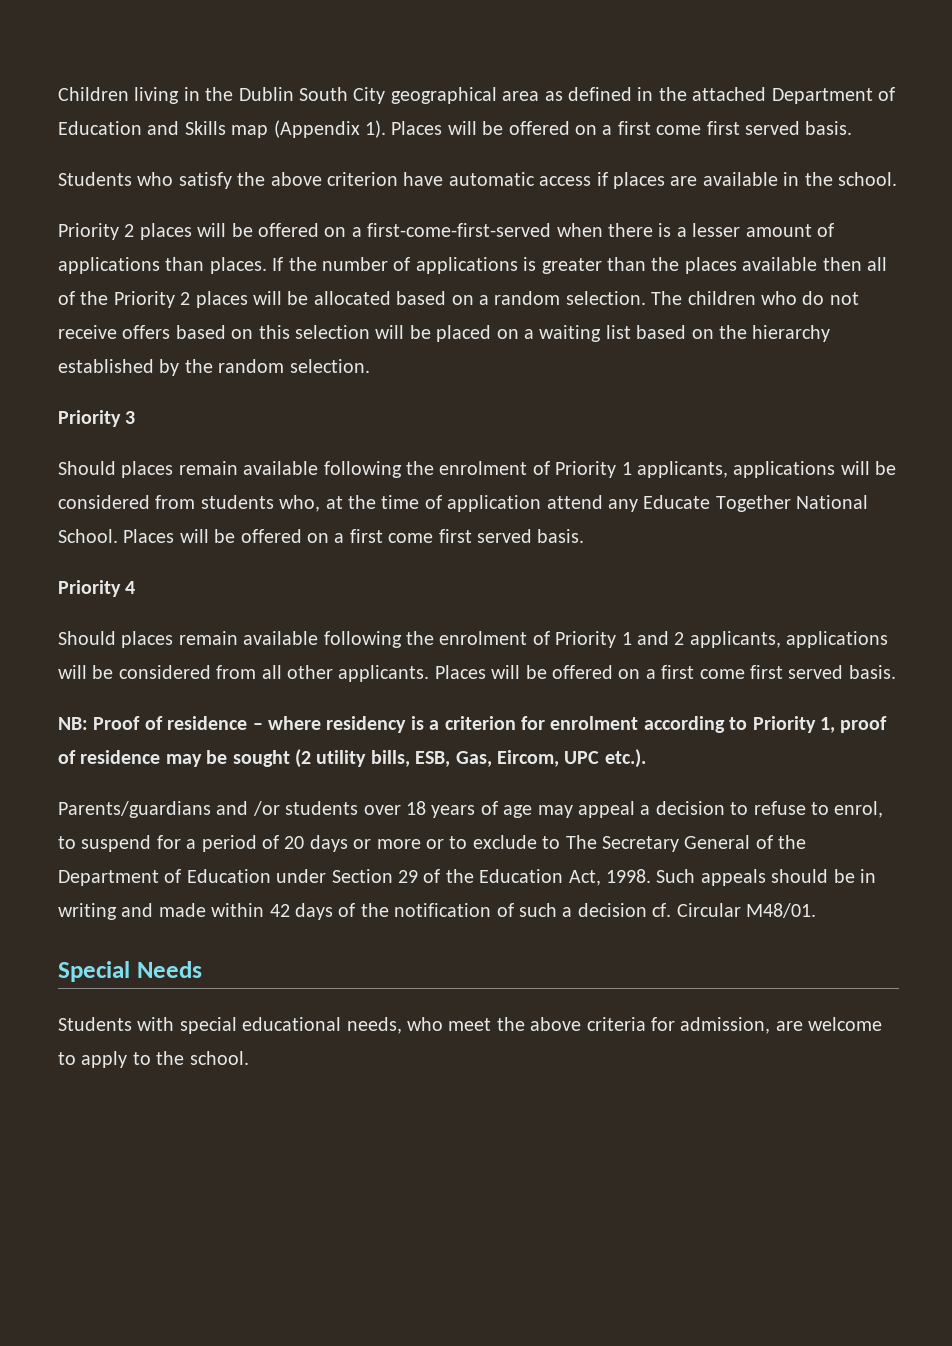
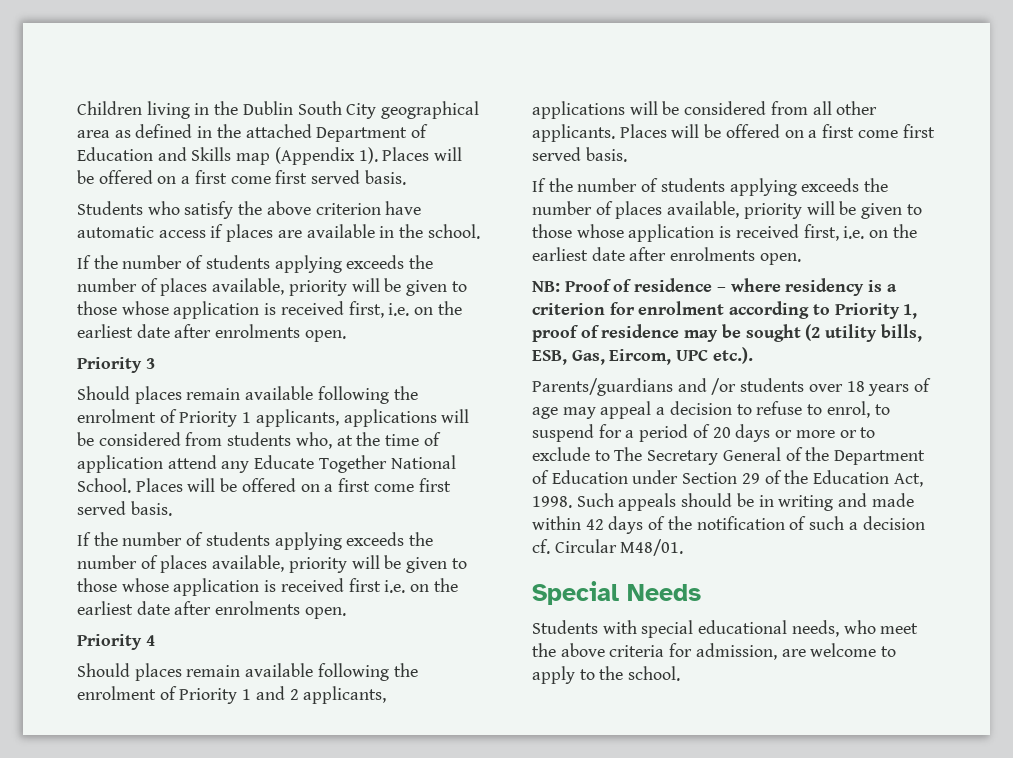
  Students who satisfy the above criterion have automatic access if places are available in the school.
- Priority 2 places will be offered on a first-come-first-served when there is a lesser amount of applications than places. If the number of applications is greater than the places available then all of the Priority 2 places will be allocated based on a random selection. The children who do not receive offers based on this selection will be placed on a waiting list based on the hierarchy established by the random selection.
+ If the number of students applying exceeds the number of places available, priority will be given to those whose application is received first, i.e. on the earliest date after enrolments open.
+ If the number of students applying exceeds the number of places available, priority will be given to those whose application is received first i.e. on the earliest date after enrolments open.
  Should places remain available following the enrolment of Priority 1 and 2 applicants, applications will be considered from all other applicants. Places will be offered on a first come first served basis.
+ If the number of students applying exceeds the number of places available, priority will be given to those whose application is received first, i.e. on the earliest date after enrolments open.

